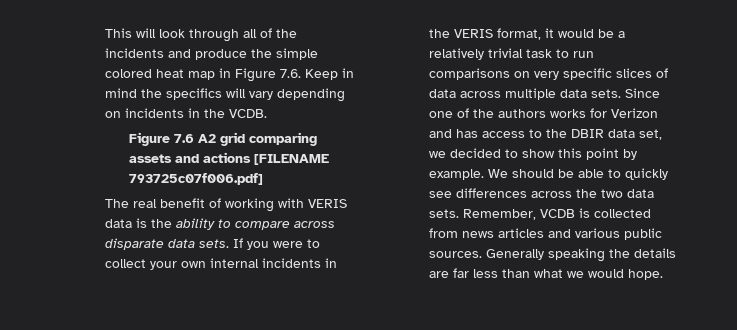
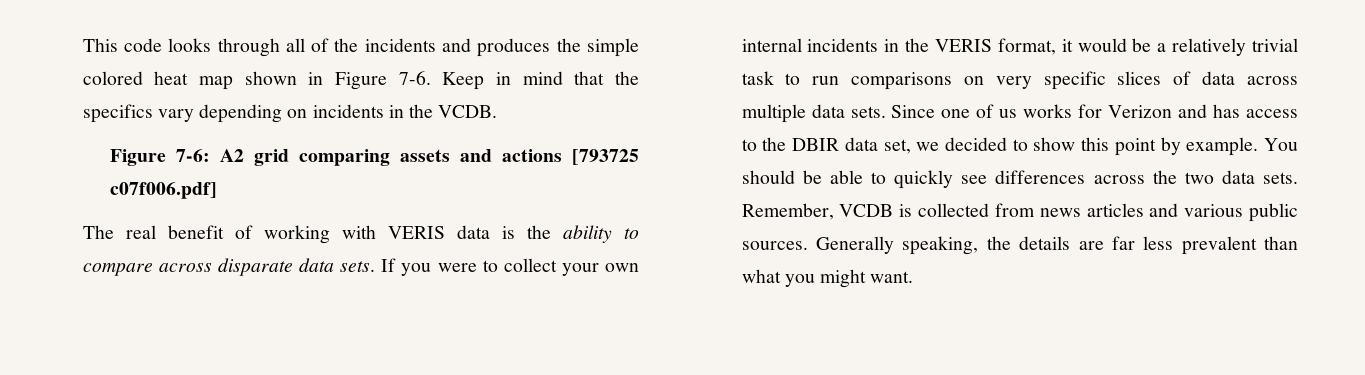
- This will look through all of the incidents and produce the simple colored heat map in Figure 7.6. Keep in mind the specifics will vary depending on incidents in the VCDB.
+ This code looks through all of the incidents and produces the simple colored heat map shown in Figure 7-6. Keep in mind that the specifics vary depending on incidents in the VCDB.
- Figure 7.6 A2 grid comparing assets and actions [FILENAME 793725c07f006.pdf]
+ Figure 7-6: A2 grid comparing assets and actions [793725 c07f006.pdf]
- Since one of the authors works for Verizon and has access to the DBIR data set, we decided to show this point by example.
+ Since one of us works for Verizon and has access to the DBIR data set, we decided to show this point by example.
- We should be able to quickly see differences across the two data sets.
+ You should be able to quickly see differences across the two data sets.
- Generally speaking the details are far less than what we would hope.
+ Generally speaking, the details are far less prevalent than what you might want.

